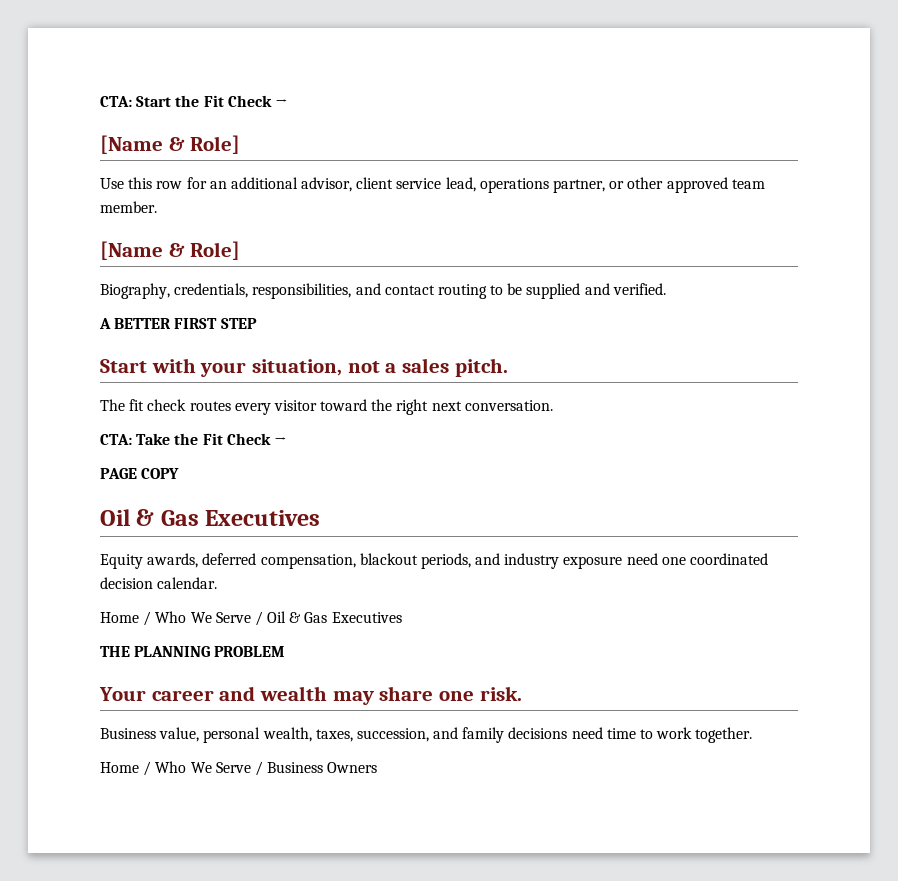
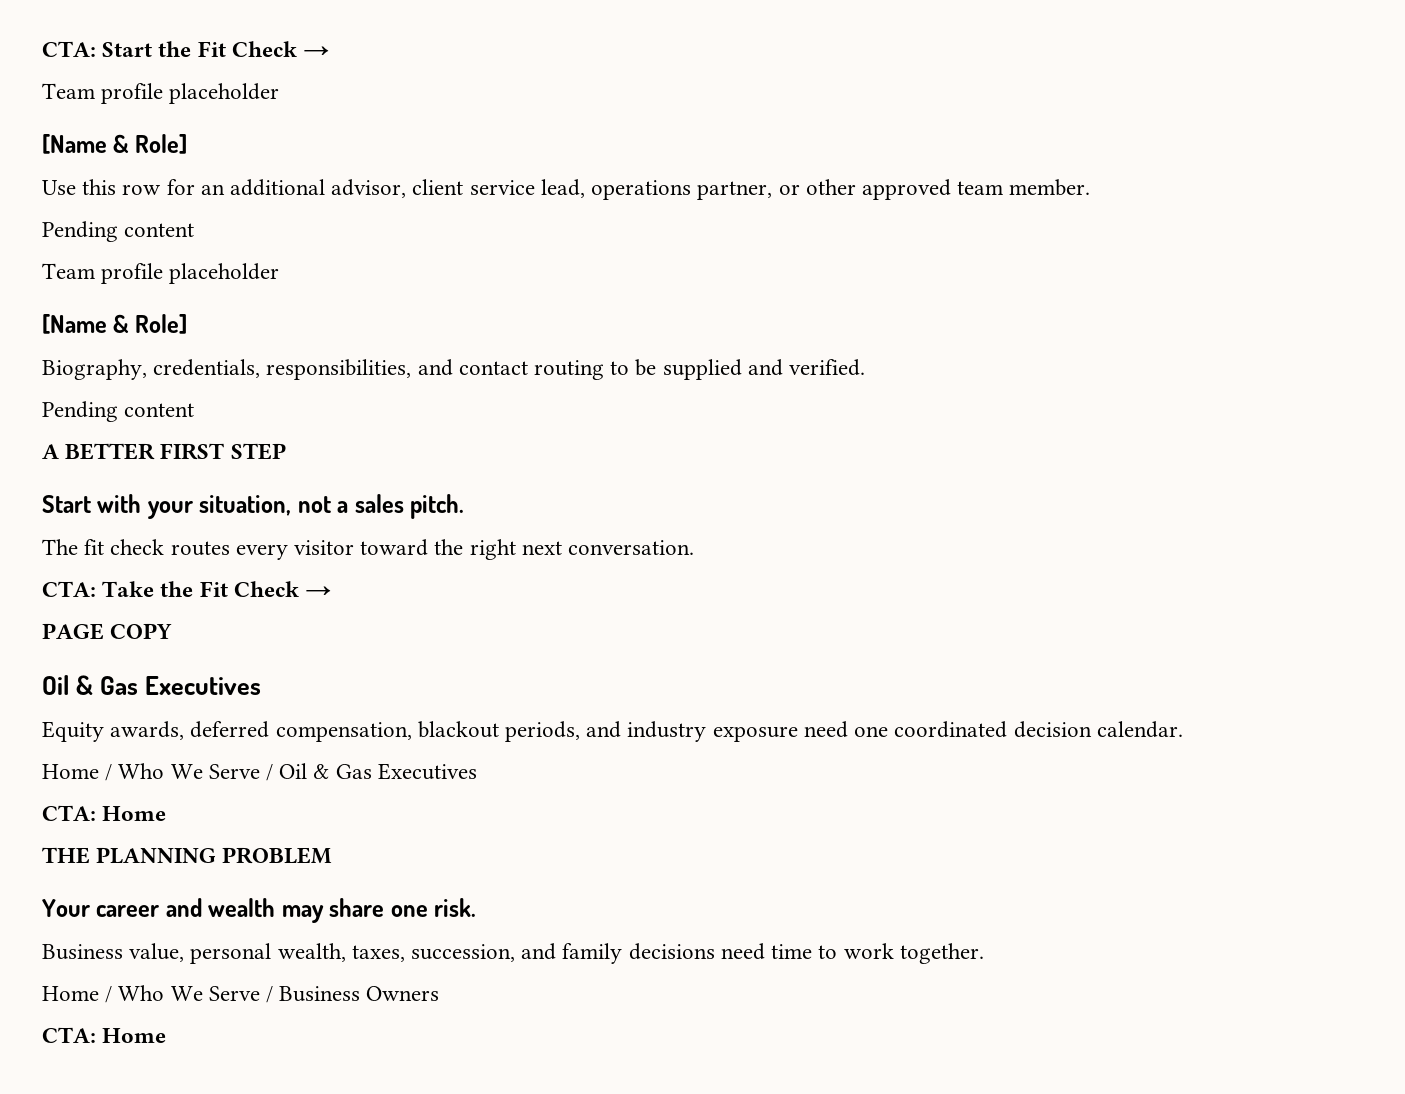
  CTA: Start the Fit Check →
+ Team profile placeholder
  Use this row for an additional advisor, client service lead, operations partner, or other approved team member.
+ Pending content
+ Team profile placeholder
  Biography, credentials, responsibilities, and contact routing to be supplied and verified.
+ Pending content
  Home / Who We Serve / Oil & Gas Executives
+ CTA: Home
  Home / Who We Serve / Business Owners
+ CTA: Home

